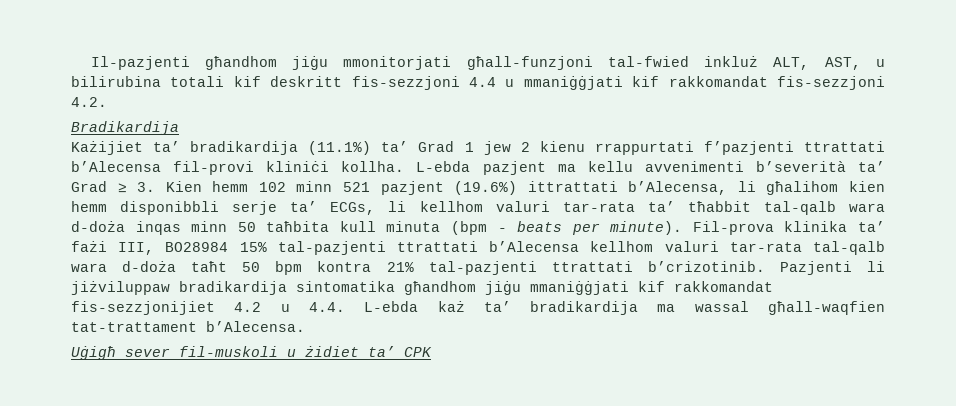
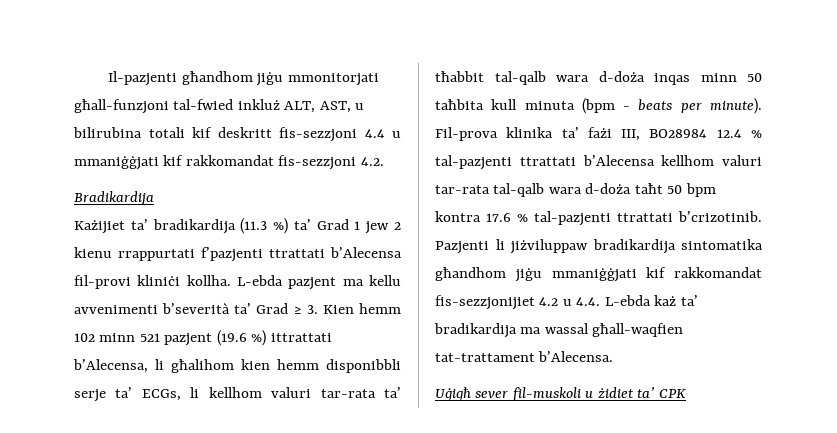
- Każijiet ta’ bradikardija (11.1%) ta’ Grad 1 jew 2 kienu rrappurtati f’pazjenti ttrattati b’Alecensa fil-provi kliniċi kollha.
+ Każijiet ta’ bradikardija (11.3 %) ta’ Grad 1 jew 2 kienu rrappurtati f’pazjenti ttrattati b’Alecensa fil-provi kliniċi kollha.
- L-ebda pazjent ma kellu avvenimenti b’severità ta’ Grad ≥ 3. Kien hemm 102 minn 521 pazjent (19.6%) ittrattati b’Alecensa, li għalihom kien hemm disponibbli serje ta’ ECGs, li kellhom valuri tar-rata ta’ tħabbit tal-qalb wara d-doża inqas minn 50 taħbita kull minuta (bpm - beats per minute).
+ L-ebda pazjent ma kellu avvenimenti b’severità ta’ Grad ≥ 3. Kien hemm 102 minn 521 pazjent (19.6 %) ittrattati b’Alecensa, li għalihom kien hemm disponibbli serje ta’ ECGs, li kellhom valuri tar-rata ta’ tħabbit tal-qalb wara d-doża inqas minn 50 taħbita kull minuta (bpm - beats per minute).
- Fil-prova klinika ta’ fażi III, BO28984 15% tal-pazjenti ttrattati b’Alecensa kellhom valuri tar-rata tal-qalb wara d-doża taħt 50 bpm kontra 21% tal-pazjenti ttrattati b’crizotinib.
+ Fil-prova klinika ta’ fażi III, BO28984 12.4 % tal-pazjenti ttrattati b’Alecensa kellhom valuri tar-rata tal-qalb wara d-doża taħt 50 bpm kontra 17.6 % tal-pazjenti ttrattati b’crizotinib.

